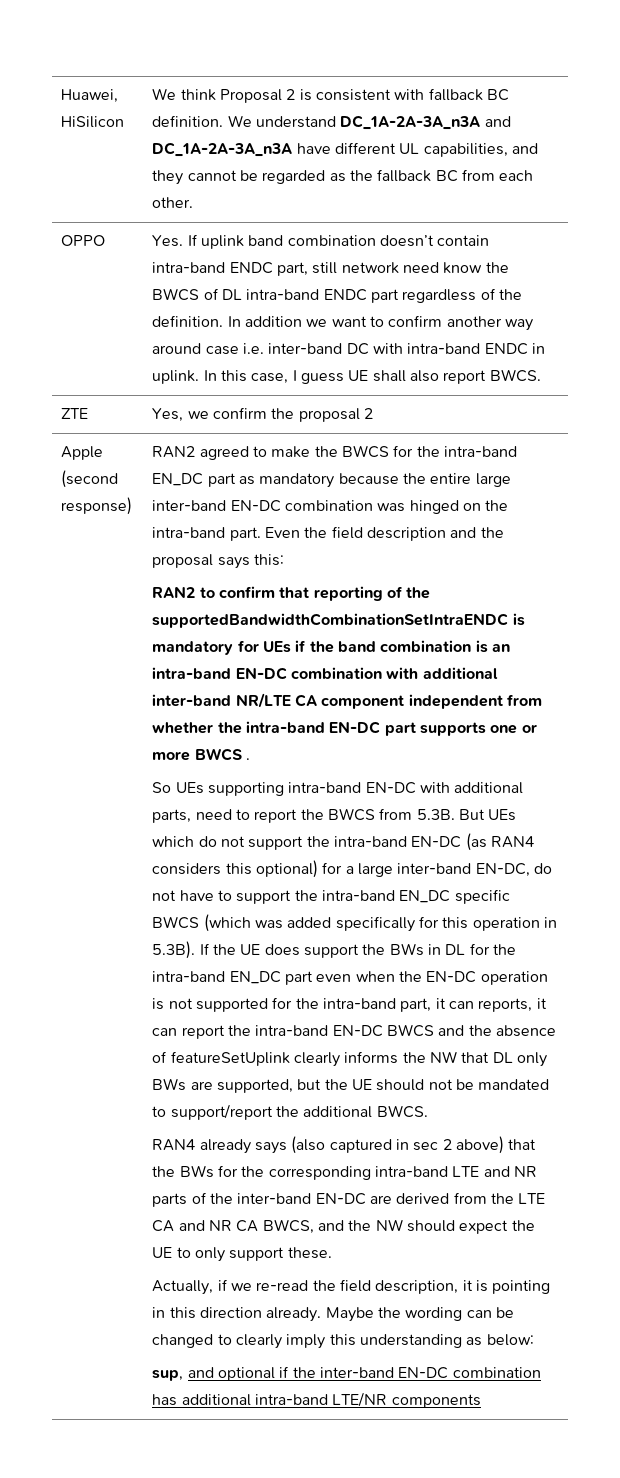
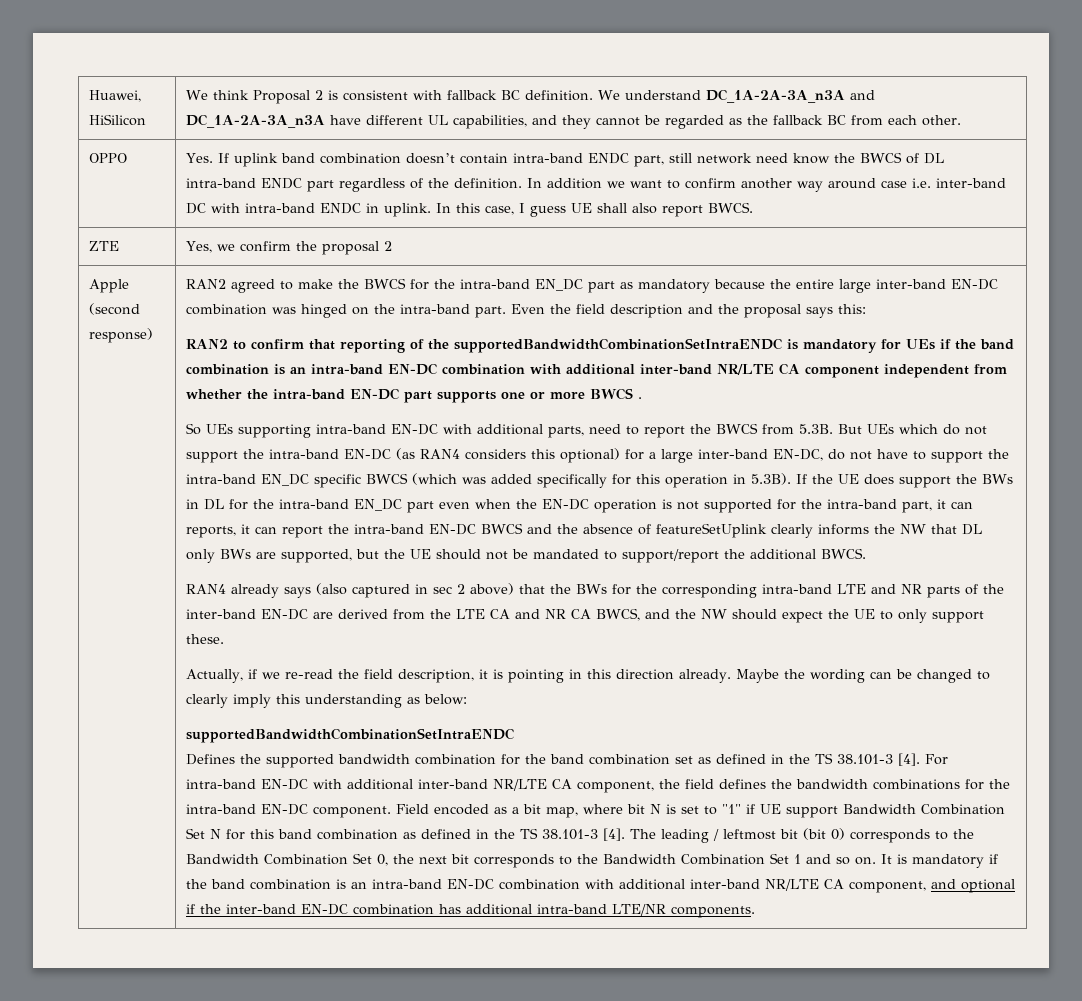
  Maybe the wording can be changed to clearly imply this understanding as below:
- sup, and optional if the inter-band EN-DC combination has additional intra-band LTE/NR components
+ supportedBandwidthCombinationSetIntraENDC
+ Defines the supported bandwidth combination for the band combination set as defined in the TS 38.101-3 [4]. For intra-band EN-DC with additional inter-band NR/LTE CA component, the field defines the bandwidth combinations for the intra-band EN-DC component. Field encoded as a bit map, where bit N is set to "1" if UE support Bandwidth Combination Set N for this band combination as defined in the TS 38.101-3 [4]. The leading / leftmost bit (bit 0) corresponds to the Bandwidth Combination Set 0, the next bit corresponds to the Bandwidth Combination Set 1 and so on. It is mandatory if the band combination is an intra-band EN-DC combination with additional inter-band NR/LTE CA component, and optional if the inter-band EN-DC combination has additional intra-band LTE/NR components.

